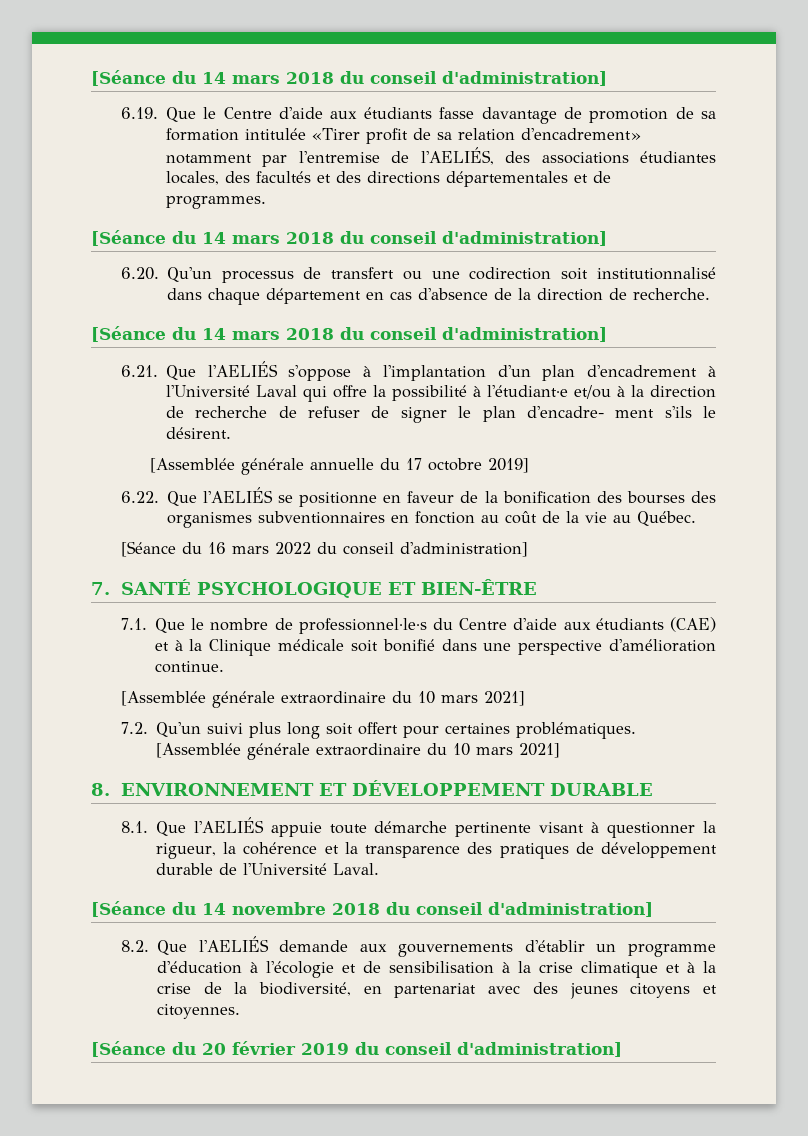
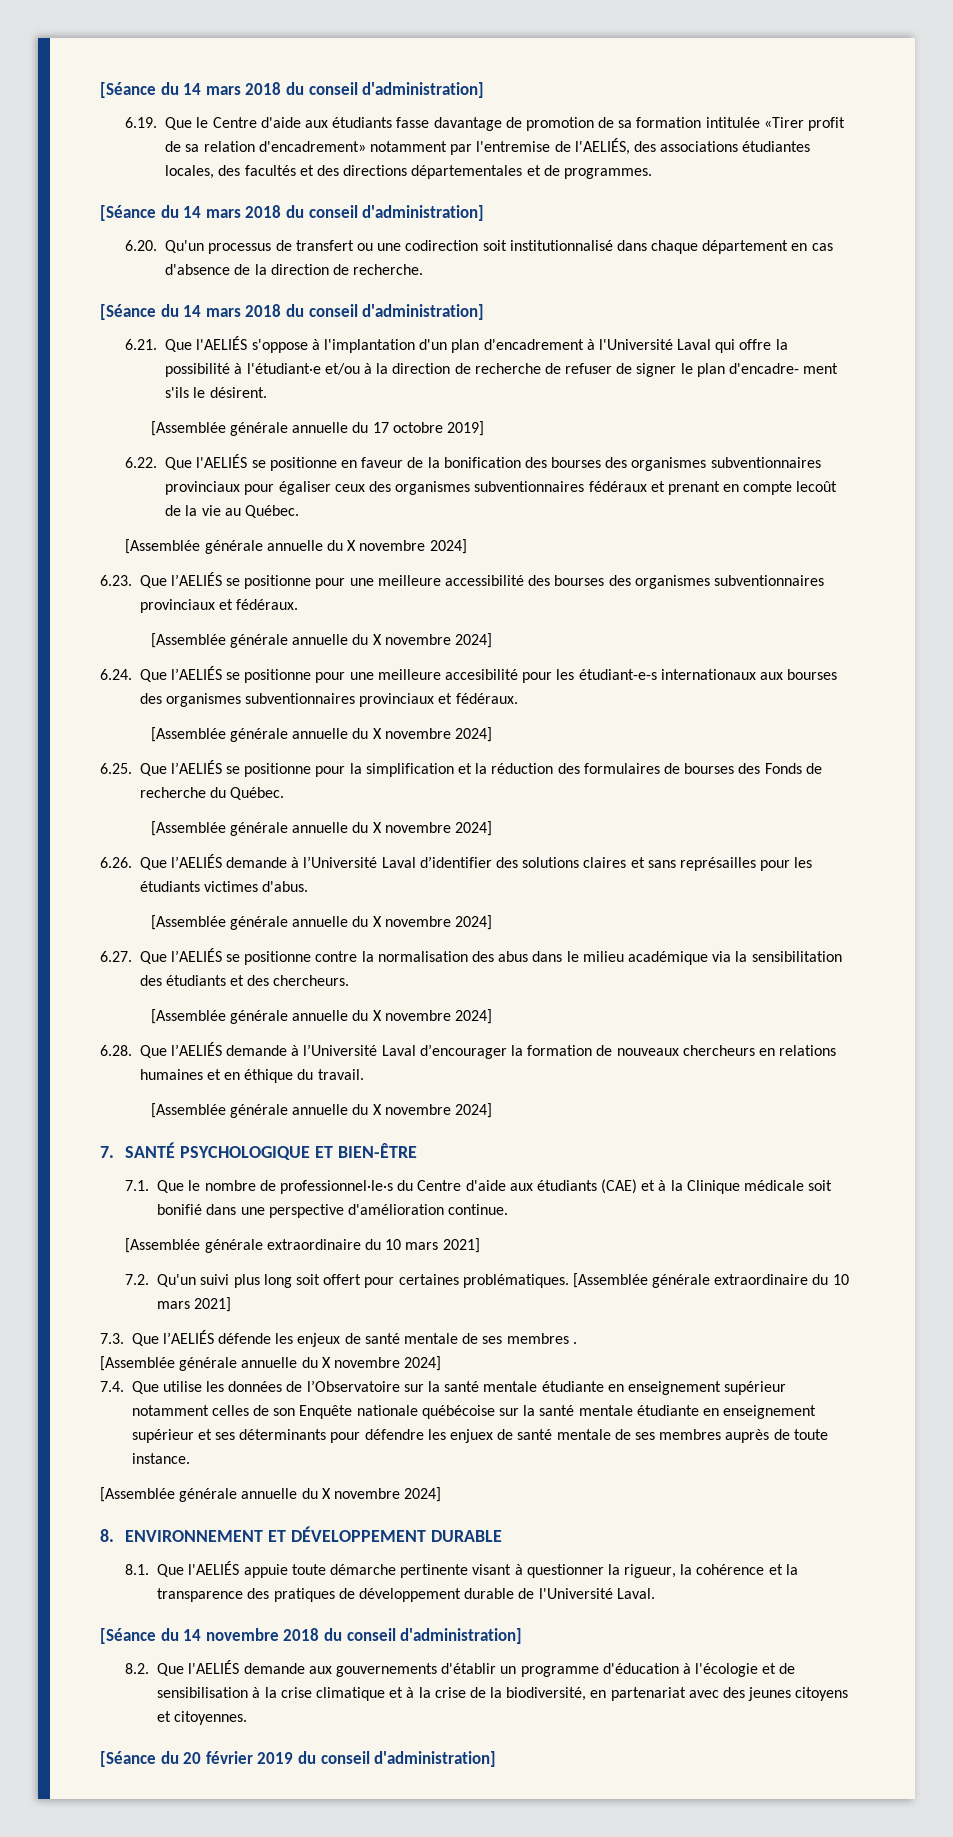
- 6.22. Que l'AELIÉS se positionne en faveur de la bonification des bourses des organismes subventionnaires en fonction au coût de la vie au Québec.
- [Séance du 16 mars 2022 du conseil d'administration]
+ 6.22. Que l'AELIÉS se positionne en faveur de la bonification des bourses des organismes subventionnaires provinciaux pour égaliser ceux des organismes subventionnaires fédéraux et prenant en compte lecoût de la vie au Québec.
+ [Assemblée générale annuelle du X novembre 2024]
+ 6.23. Que l’AELIÉS se positionne pour une meilleure accessibilité des bourses des organismes subventionnaires provinciaux et fédéraux.
+ [Assemblée générale annuelle du X novembre 2024]
+ 6.24. Que l’AELIÉS se positionne pour une meilleure accesibilité pour les étudiant-e-s internationaux aux bourses des organismes subventionnaires provinciaux et fédéraux.
+ [Assemblée générale annuelle du X novembre 2024]
+ 6.25. Que l’AELIÉS se positionne pour la simplification et la réduction des formulaires de bourses des Fonds de recherche du Québec.
+ [Assemblée générale annuelle du X novembre 2024]
+ 6.26. Que l’AELIÉS demande à l’Université Laval d’identifier des solutions claires et sans représailles pour les étudiants victimes d'abus.
+ [Assemblée générale annuelle du X novembre 2024]
+ 6.27. Que l’AELIÉS se positionne contre la normalisation des abus dans le milieu académique via la sensibilitation des étudiants et des chercheurs.
+ [Assemblée générale annuelle du X novembre 2024]
+ 6.28. Que l’AELIÉS demande à l’Université Laval d’encourager la formation de nouveaux chercheurs en relations humaines et en éthique du travail.
+ [Assemblée générale annuelle du X novembre 2024]
+ 7.3. Que l’AELIÉS défende les enjeux de santé mentale de ses membres .
+ [Assemblée générale annuelle du X novembre 2024]
+ 7.4. Que utilise les données de l’Observatoire sur la santé mentale étudiante en enseignement supérieur notamment celles de son Enquête nationale québécoise sur la santé mentale étudiante en enseignement supérieur et ses déterminants pour défendre les enjuex de santé mentale de ses membres auprès de toute instance.
+ [Assemblée générale annuelle du X novembre 2024]

